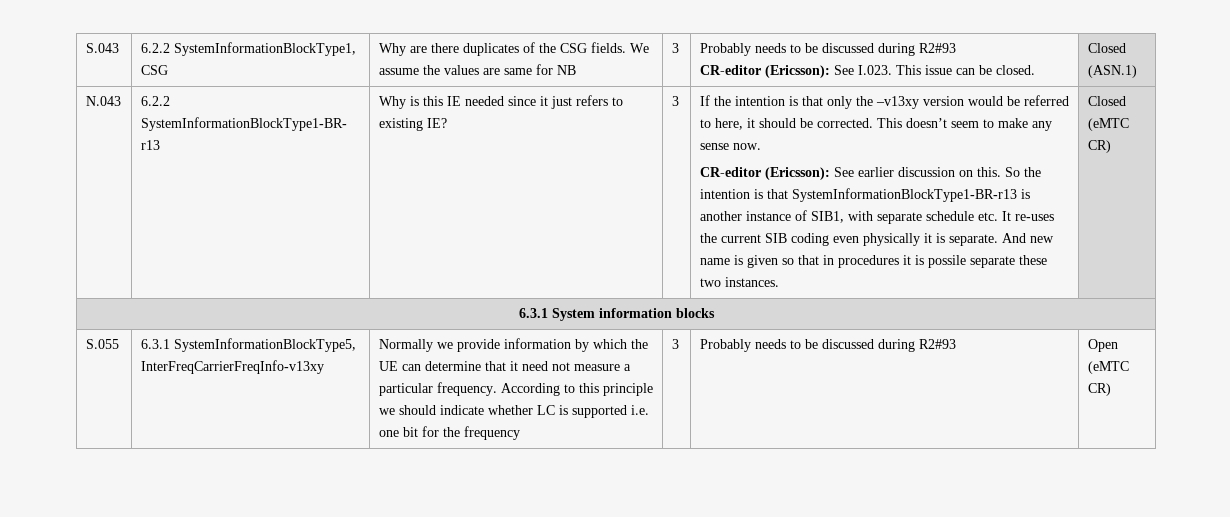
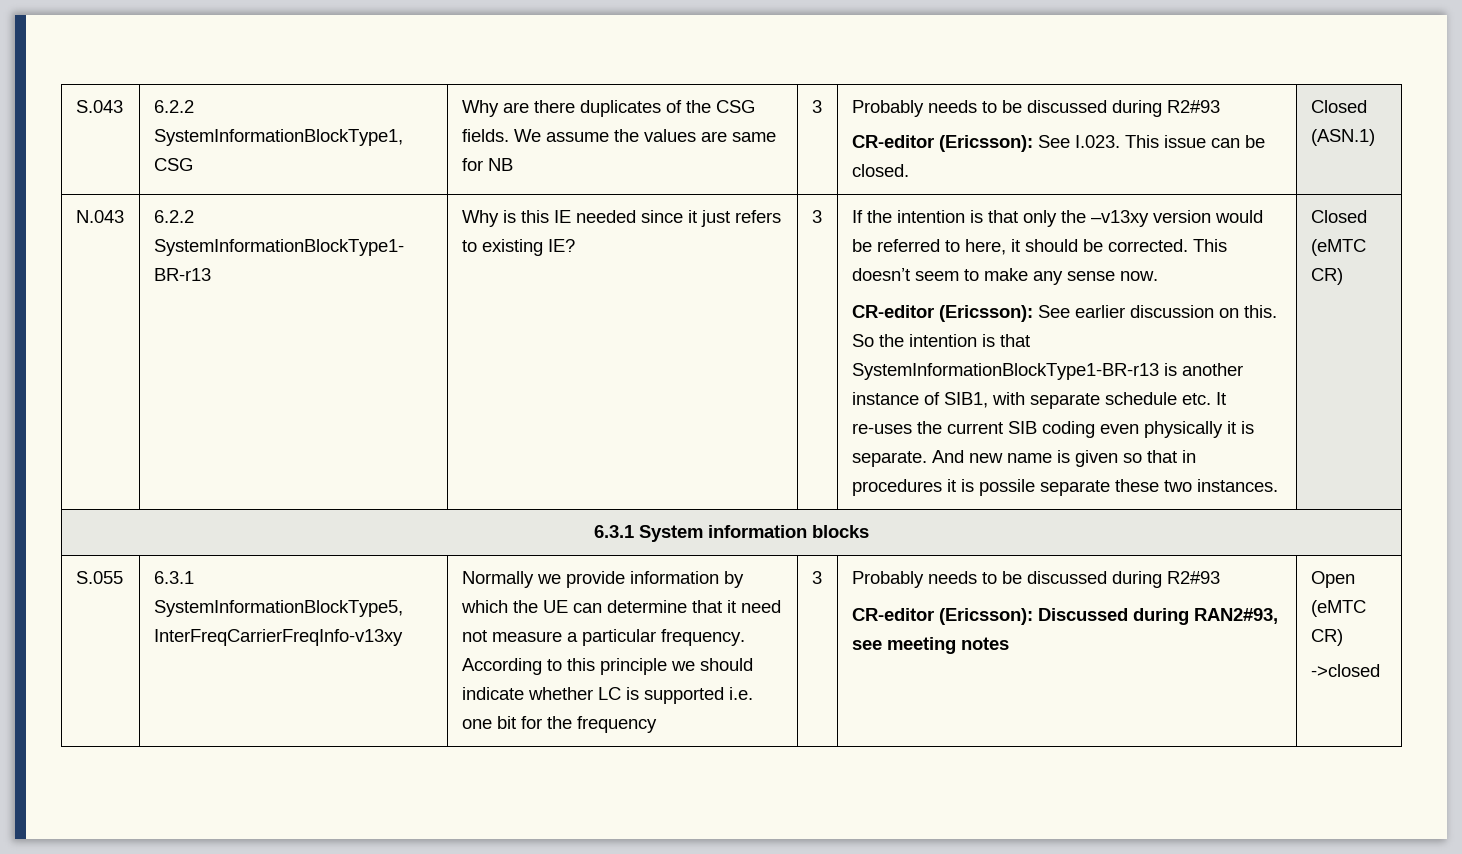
+ CR-editor (Ericsson): Discussed during RAN2#93, see meeting notes
+ ->closed

